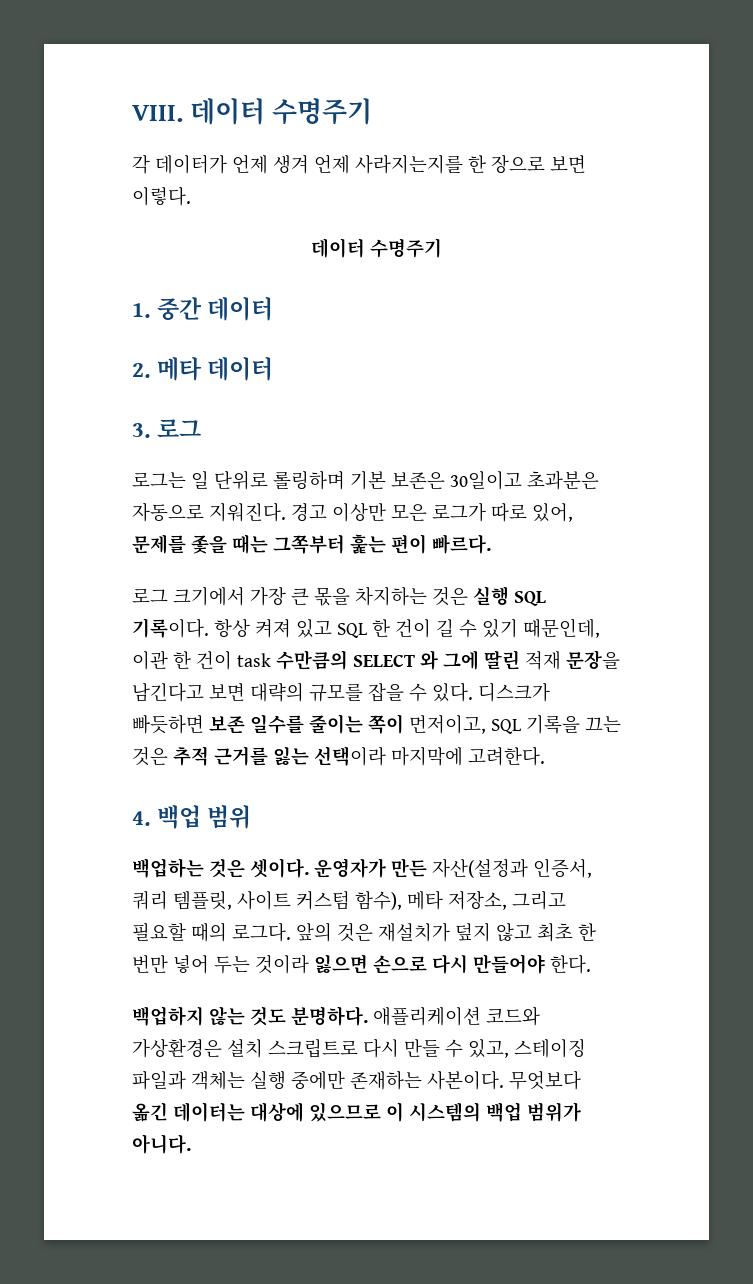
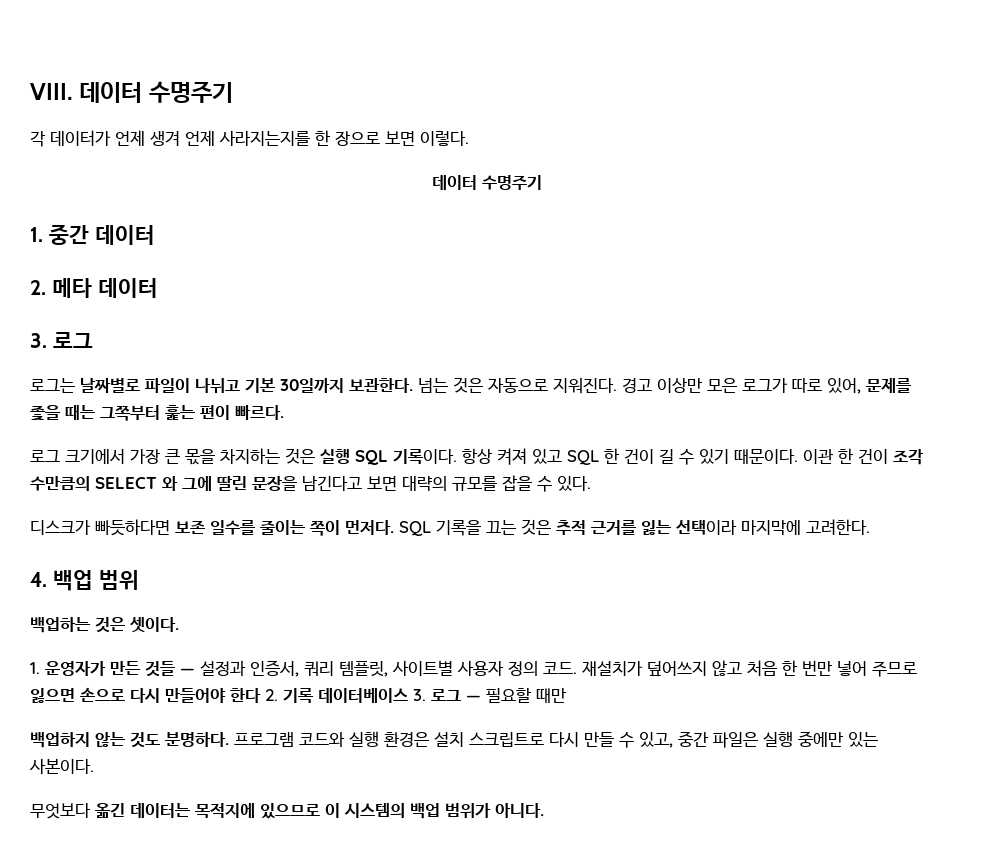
- 로그는 일 단위로 롤링하며 기본 보존은 30일이고 초과분은 자동으로 지워진다.
+ 로그는 날짜별로 파일이 나뉘고 기본 30일까지 보관한다. 넘는 것은 자동으로 지워진다.
- 항상 켜져 있고 SQL 한 건이 길 수 있기 때문인데, 이관 한 건이 task 수만큼의 SELECT 와 그에 딸린 적재 문장을 남긴다고 보면 대략의 규모를 잡을 수 있다. 디스크가 빠듯하면 보존 일수를 줄이는 쪽이 먼저이고, SQL 기록을 끄는 것은 추적 근거를 잃는 선택이라 마지막에 고려한다.
+ 항상 켜져 있고 SQL 한 건이 길 수 있기 때문이다. 이관 한 건이 조각 수만큼의 SELECT 와 그에 딸린 문장을 남긴다고 보면 대략의 규모를 잡을 수 있다.
+ 디스크가 빠듯하다면 보존 일수를 줄이는 쪽이 먼저다. SQL 기록을 끄는 것은 추적 근거를 잃는 선택이라 마지막에 고려한다.
- 백업하는 것은 셋이다. 운영자가 만든 자산(설정과 인증서, 쿼리 템플릿, 사이트 커스텀 함수), 메타 저장소, 그리고 필요할 때의 로그다. 앞의 것은 재설치가 덮지 않고 최초 한 번만 넣어 두는 것이라 잃으면 손으로 다시 만들어야 한다.
+ 백업하는 것은 셋이다.
+ 1. 운영자가 만든 것들 — 설정과 인증서, 쿼리 템플릿, 사이트별 사용자 정의 코드. 재설치가 덮어쓰지 않고 처음 한 번만 넣어 주므로 잃으면 손으로 다시 만들어야 한다 2. 기록 데이터베이스 3. 로그 — 필요할 때만
- 애플리케이션 코드와 가상환경은 설치 스크립트로 다시 만들 수 있고, 스테이징 파일과 객체는 실행 중에만 존재하는 사본이다. 무엇보다 옮긴 데이터는 대상에 있으므로 이 시스템의 백업 범위가 아니다.
+ 프로그램 코드와 실행 환경은 설치 스크립트로 다시 만들 수 있고, 중간 파일은 실행 중에만 있는 사본이다.
+ 무엇보다 옮긴 데이터는 목적지에 있으므로 이 시스템의 백업 범위가 아니다.

